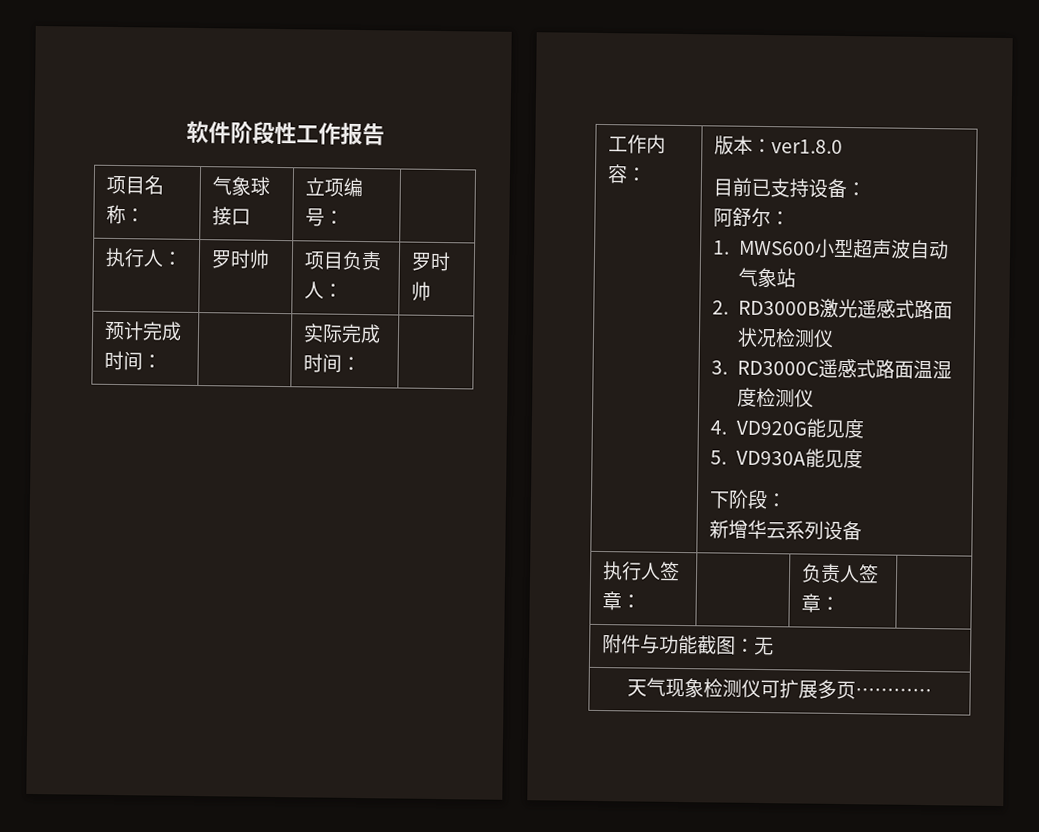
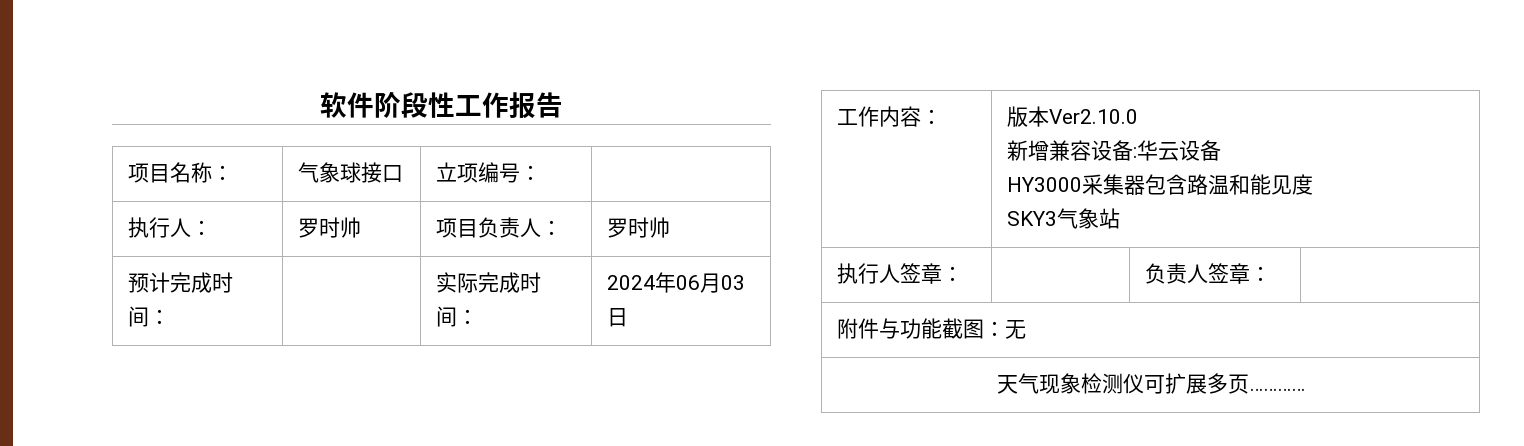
- 预计完成时间： | | 实际完成时间： |
+ 预计完成时间： | | 实际完成时间： | 2024年06月03日
- 版本：ver1.8.0
- 目前已支持设备：
- 阿舒尔：
- 1. MWS600小型超声波自动气象站
- 2. RD3000B激光遥感式路面状况检测仪
- 3. RD3000C遥感式路面温湿度检测仪
- 4. VD920G能见度
- 5. VD930A能见度
- 下阶段：
- 新增华云系列设备
+ 版本Ver2.10.0
+ 新增兼容设备:华云设备
+ HY3000采集器包含路温和能见度
+ SKY3气象站

